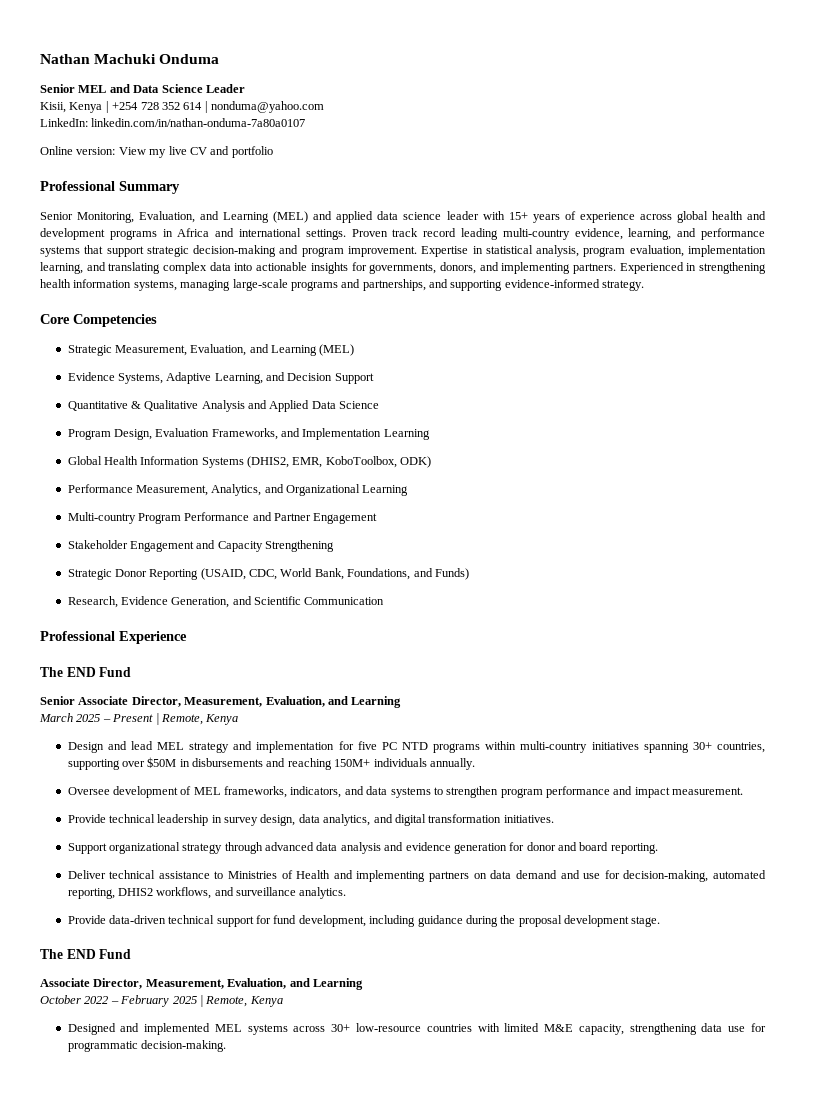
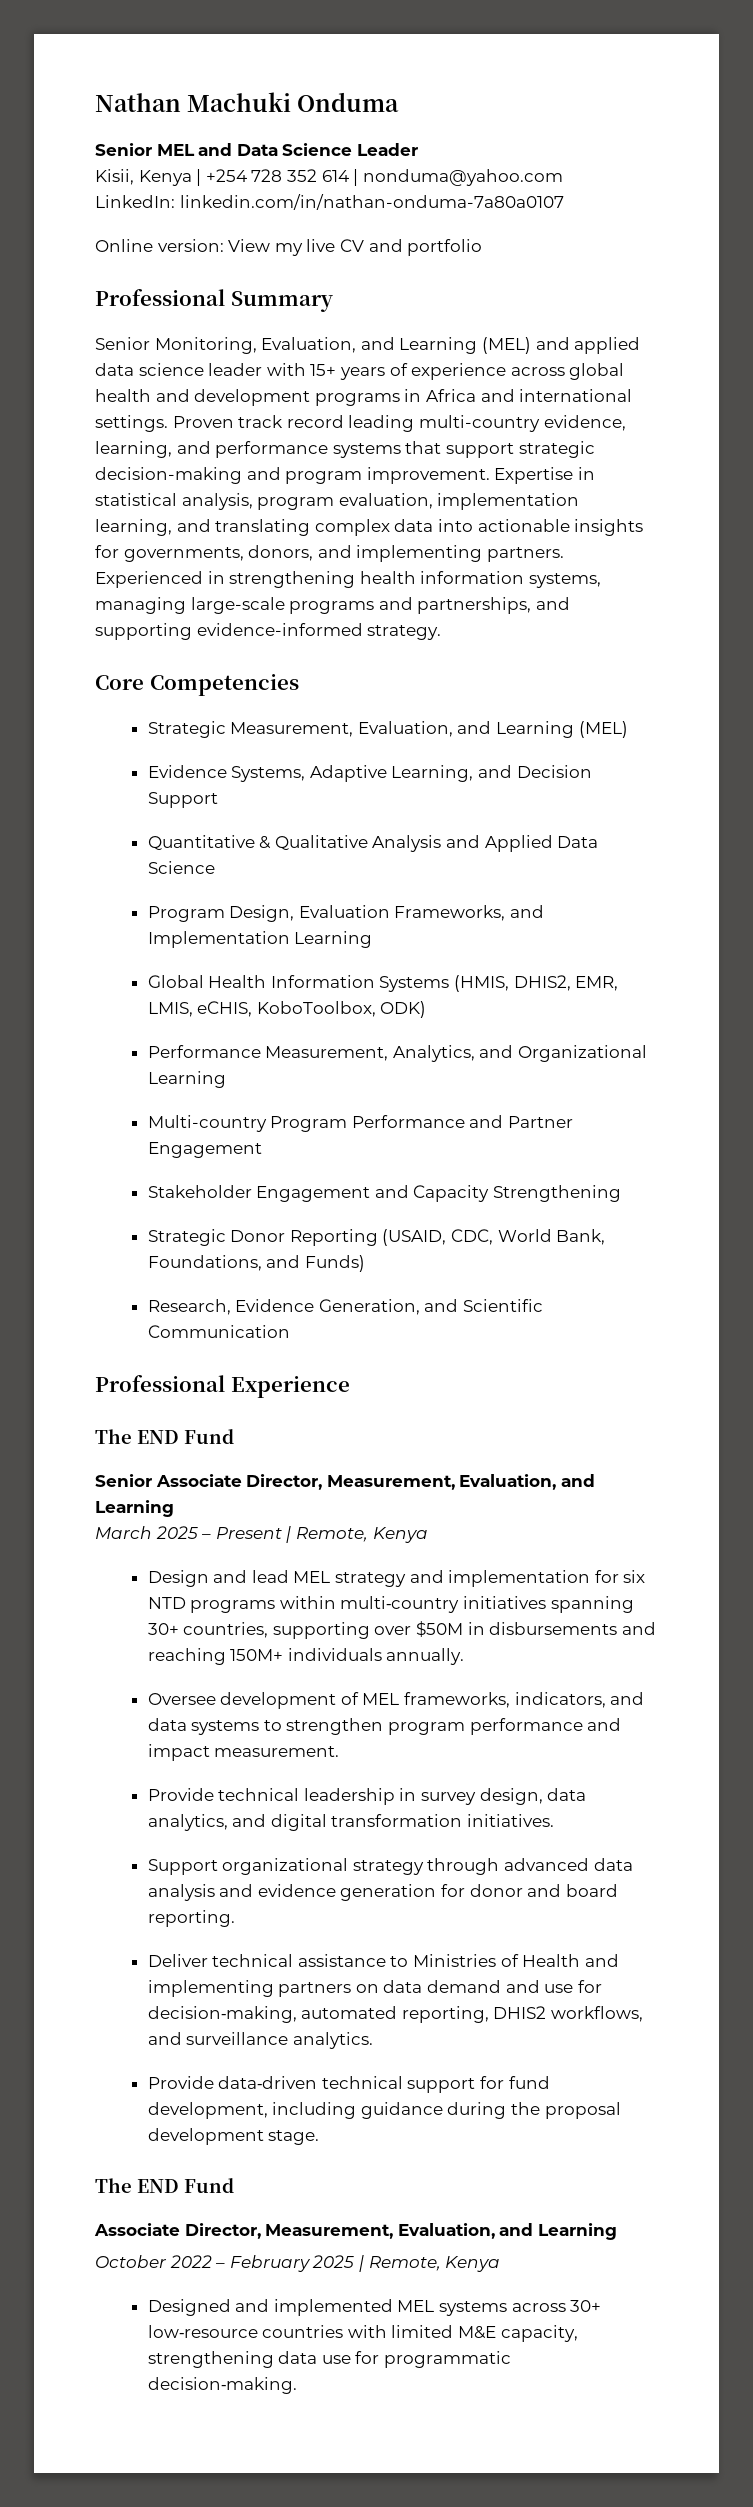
- Global Health Information Systems (DHIS2, EMR, KoboToolbox, ODK)
+ Global Health Information Systems (HMIS, DHIS2, EMR, LMIS, eCHIS, KoboToolbox, ODK)
- Design and lead MEL strategy and implementation for five PC NTD programs within multi‑country initiatives spanning 30+ countries, supporting over $50M in disbursements and reaching 150M+ individuals annually.
+ Design and lead MEL strategy and implementation for six NTD programs within multi‑country initiatives spanning 30+ countries, supporting over $50M in disbursements and reaching 150M+ individuals annually.

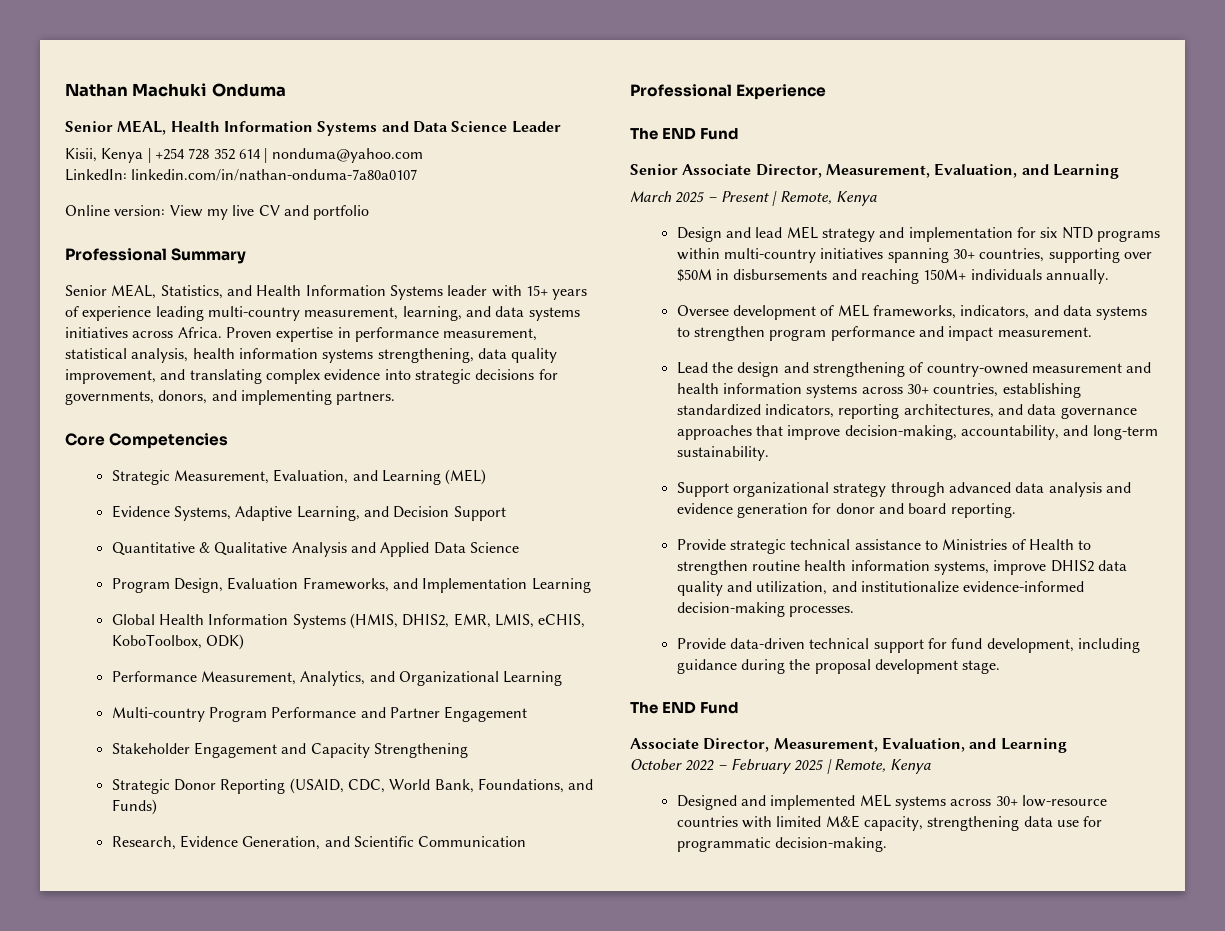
- Senior MEL and Data Science Leader
+ Senior MEAL, Health Information Systems and Data Science Leader
- Senior Monitoring, Evaluation, and Learning (MEL) and applied data science leader with 15+ years of experience across global health and development programs in Africa and international settings. Proven track record leading multi-country evidence, learning, and performance systems that support strategic decision-making and program improvement. Expertise in statistical analysis, program evaluation, implementation learning, and translating complex data into actionable insights for governments, donors, and implementing partners. Experienced in strengthening health information systems, managing large-scale programs and partnerships, and supporting evidence-informed strategy.
+ Senior MEAL, Statistics, and Health Information Systems leader with 15+ years of experience leading multi-country measurement, learning, and data systems initiatives across Africa. Proven expertise in performance measurement, statistical analysis, health information systems strengthening, data quality improvement, and translating complex evidence into strategic decisions for governments, donors, and implementing partners.
- Provide technical leadership in survey design, data analytics, and digital transformation initiatives.
+ Lead the design and strengthening of country-owned measurement and health information systems across 30+ countries, establishing standardized indicators, reporting architectures, and data governance approaches that improve decision-making, accountability, and long-term sustainability.
- Deliver technical assistance to Ministries of Health and implementing partners on data demand and use for decision‑making, automated reporting, DHIS2 workflows, and surveillance analytics.
+ Provide strategic technical assistance to Ministries of Health to strengthen routine health information systems, improve DHIS2 data quality and utilization, and institutionalize evidence-informed decision-making processes.

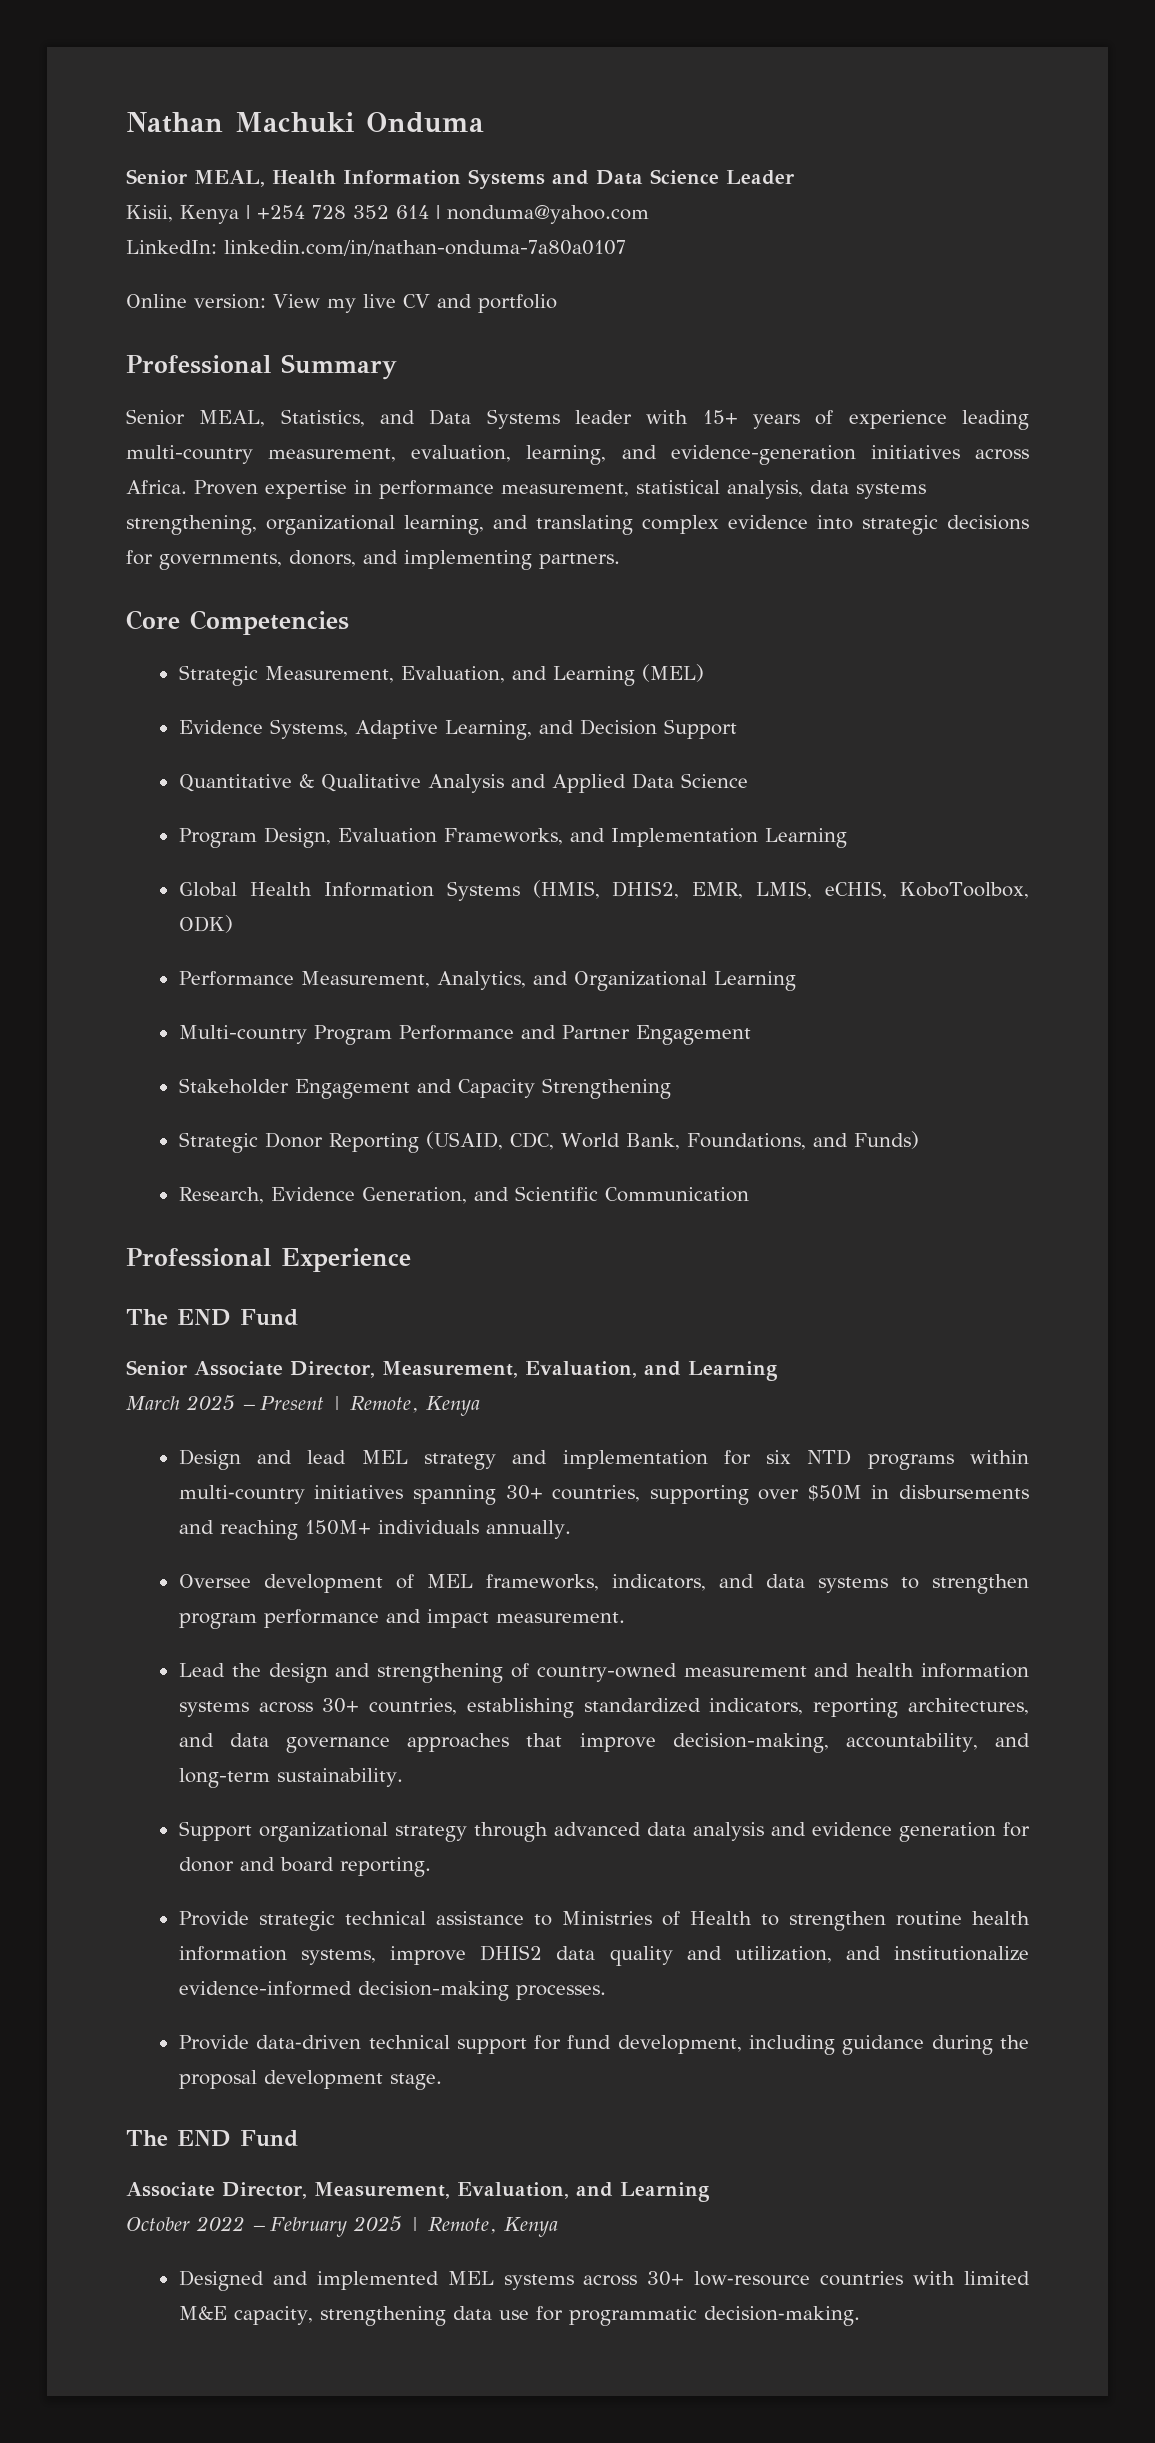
- Senior MEAL, Statistics, and Health Information Systems leader with 15+ years of experience leading multi-country measurement, learning, and data systems initiatives across Africa.
+ Senior MEAL, Statistics, and Data Systems leader with 15+ years of experience leading multi-country measurement, evaluation, learning, and evidence-generation initiatives across Africa.
- Proven expertise in performance measurement, statistical analysis, health information systems strengthening, data quality improvement, and translating complex evidence into strategic decisions for governments, donors, and implementing partners.
+ Proven expertise in performance measurement, statistical analysis, data systems strengthening, organizational learning, and translating complex evidence into strategic decisions for governments, donors, and implementing partners.

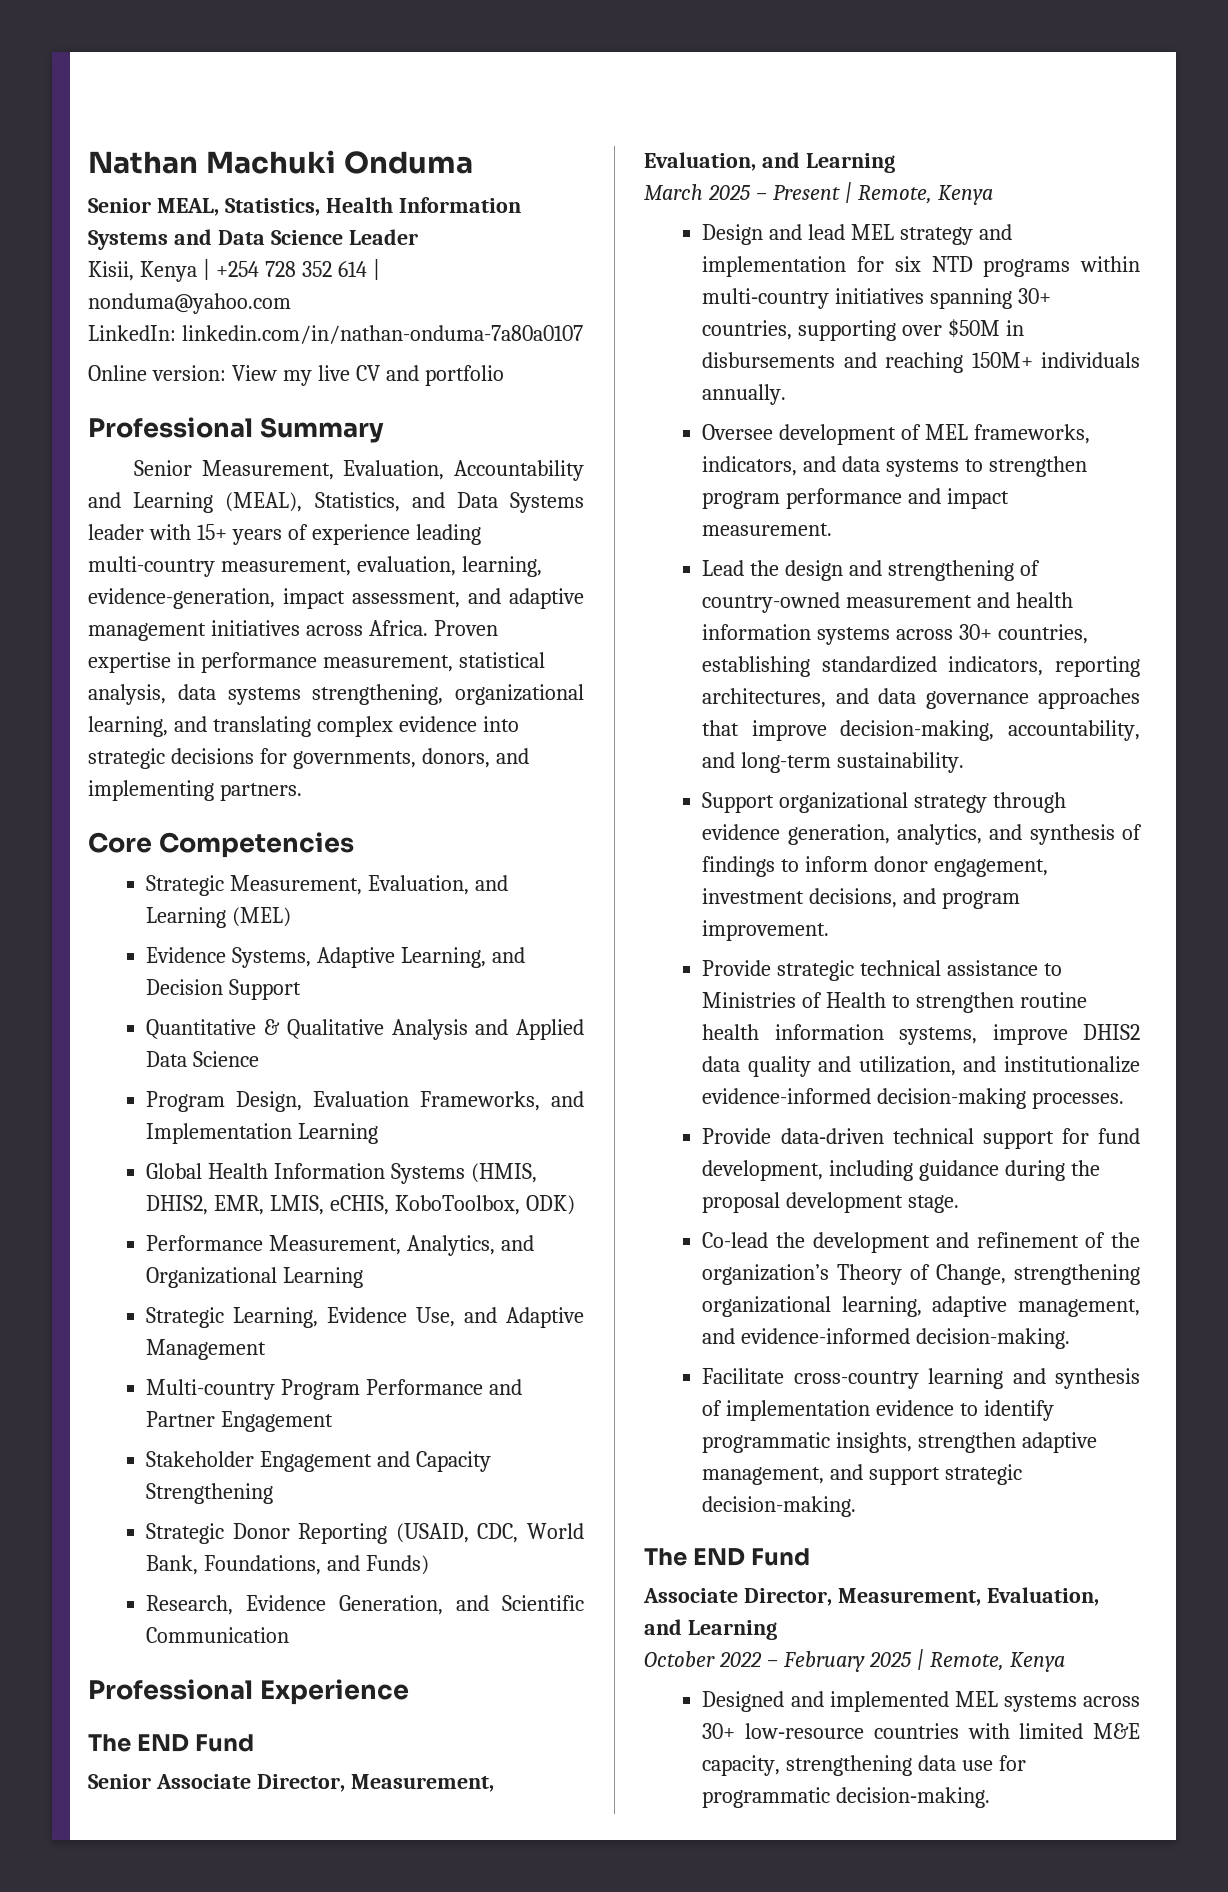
- Senior MEAL, Health Information Systems and Data Science Leader
+ Senior MEAL, Statistics, Health Information Systems and Data Science Leader
- Senior MEAL, Statistics, and Data Systems leader with 15+ years of experience leading multi-country measurement, evaluation, learning, and evidence-generation initiatives across Africa.
+ Senior Measurement, Evaluation, Accountability and Learning (MEAL), Statistics, and Data Systems leader with 15+ years of experience leading multi-country measurement, evaluation, learning, evidence-generation, impact assessment, and adaptive management initiatives across Africa.
+ Strategic Learning, Evidence Use, and Adaptive Management
- Support organizational strategy through advanced data analysis and evidence generation for donor and board reporting.
+ Support organizational strategy through evidence generation, analytics, and synthesis of findings to inform donor engagement, investment decisions, and program improvement.
+ Co-lead the development and refinement of the organization’s Theory of Change, strengthening organizational learning, adaptive management, and evidence-informed decision-making.
+ Facilitate cross-country learning and synthesis of implementation evidence to identify programmatic insights, strengthen adaptive management, and support strategic decision-making.

